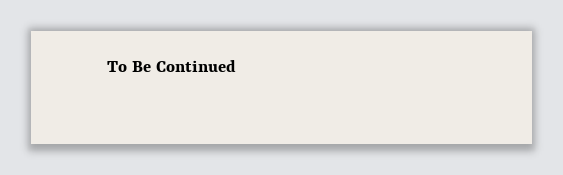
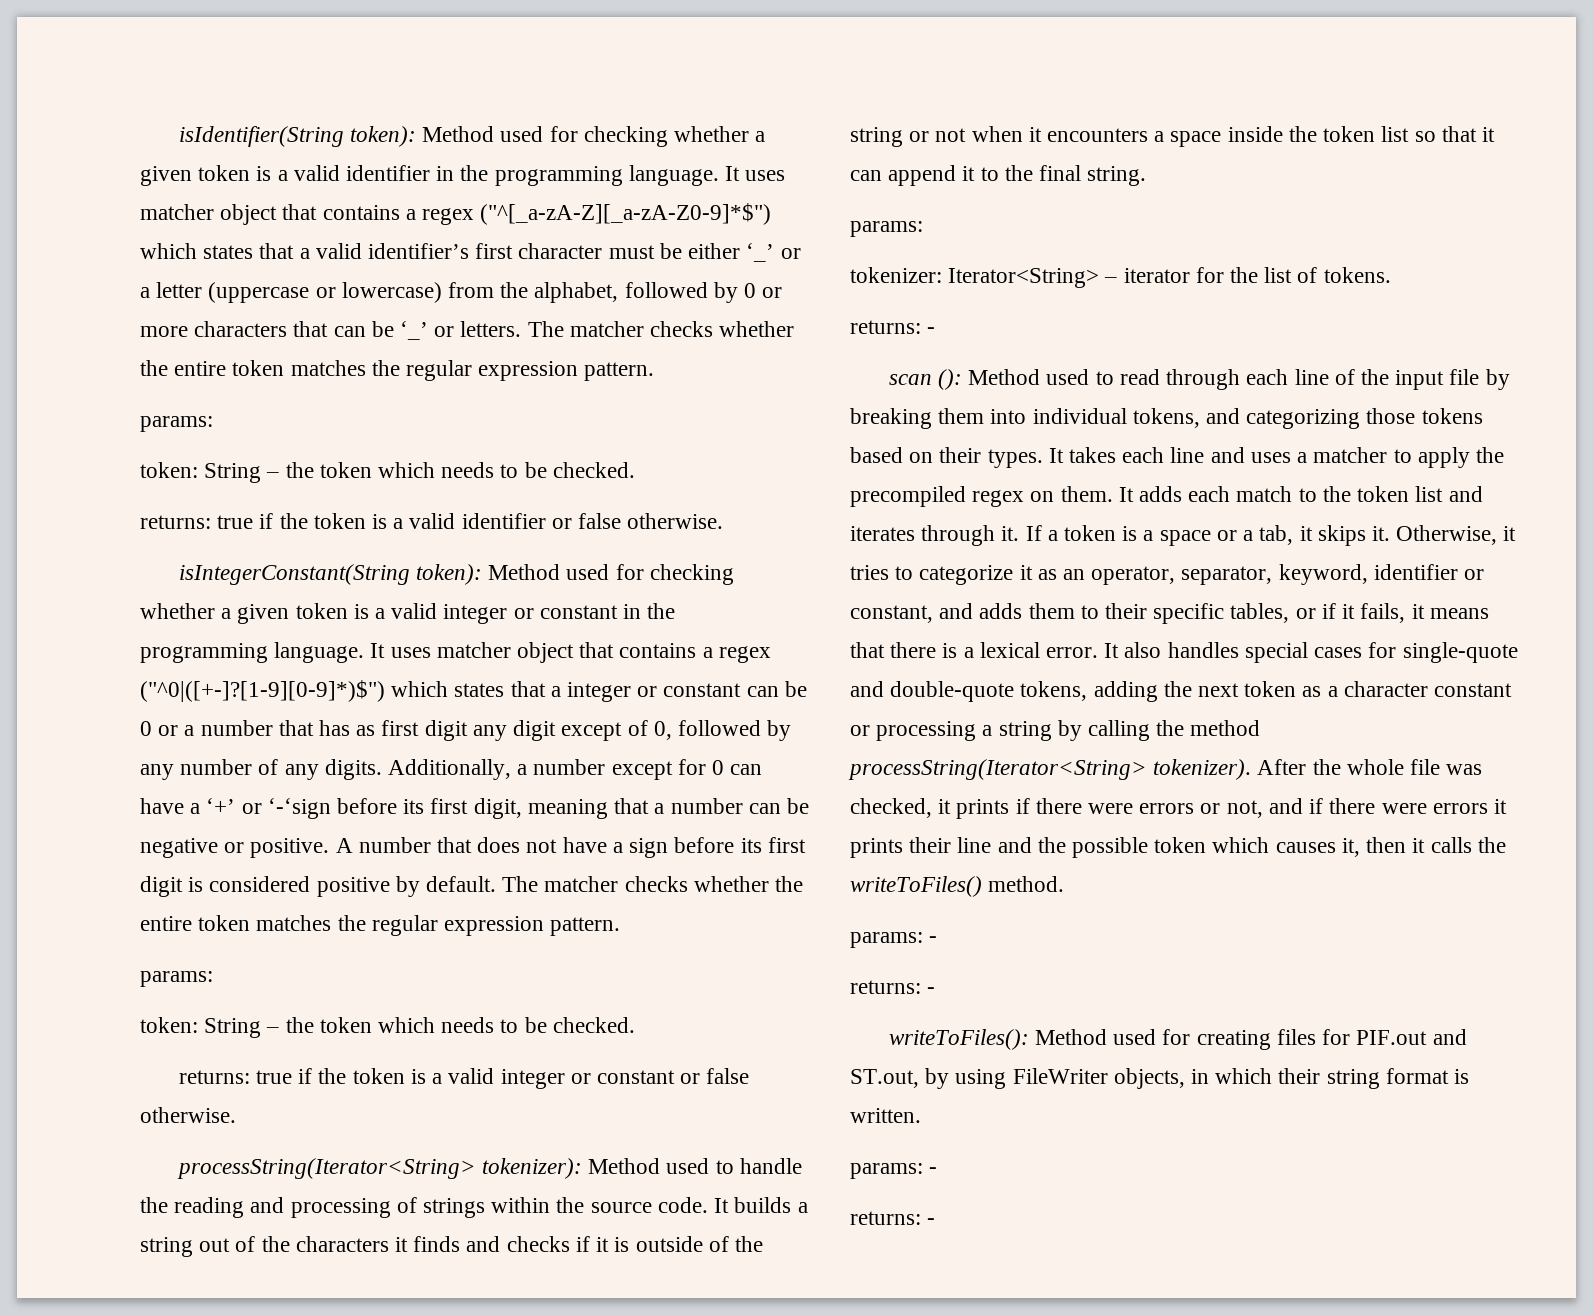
- To Be Continued
+ isIdentifier(String token): Method used for checking whether a given token is a valid identifier in the programming language. It uses matcher object that contains a regex ("^[_a-zA-Z][_a-zA-Z0-9]*$") which states that a valid identifier’s first character must be either ‘_’ or a letter (uppercase or lowercase) from the alphabet, followed by 0 or more characters that can be ‘_’ or letters. The matcher checks whether the entire token matches the regular expression pattern.
+ params:
+ token: String – the token which needs to be checked.
+ returns: true if the token is a valid identifier or false otherwise.
+ isIntegerConstant(String token): Method used for checking whether a given token is a valid integer or constant in the programming language. It uses matcher object that contains a regex ("^0|([+-]?[1-9][0-9]*)$") which states that a integer or constant can be 0 or a number that has as first digit any digit except of 0, followed by any number of any digits. Additionally, a number except for 0 can have a ‘+’ or ‘-‘sign before its first digit, meaning that a number can be negative or positive. A number that does not have a sign before its first digit is considered positive by default. The matcher checks whether the entire token matches the regular expression pattern.
+ params:
+ token: String – the token which needs to be checked.
+ returns: true if the token is a valid integer or constant or false otherwise.
+ processString(Iterator<String> tokenizer): Method used to handle the reading and processing of strings within the source code. It builds a string out of the characters it finds and checks if it is outside of the string or not when it encounters a space inside the token list so that it can append it to the final string.
+ params:
+ tokenizer: Iterator<String> – iterator for the list of tokens.
+ returns: -
+ scan (): Method used to read through each line of the input file by breaking them into individual tokens, and categorizing those tokens based on their types. It takes each line and uses a matcher to apply the precompiled regex on them. It adds each match to the token list and iterates through it. If a token is a space or a tab, it skips it. Otherwise, it tries to categorize it as an operator, separator, keyword, identifier or constant, and adds them to their specific tables, or if it fails, it means that there is a lexical error. It also handles special cases for single-quote and double-quote tokens, adding the next token as a character constant or processing a string by calling the method processString(Iterator<String> tokenizer). After the whole file was checked, it prints if there were errors or not, and if there were errors it prints their line and the possible token which causes it, then it calls the writeToFiles() method.
+ params: -
+ returns: -
+ writeToFiles(): Method used for creating files for PIF.out and ST.out, by using FileWriter objects, in which their string format is written.
+ params: -
+ returns: -

